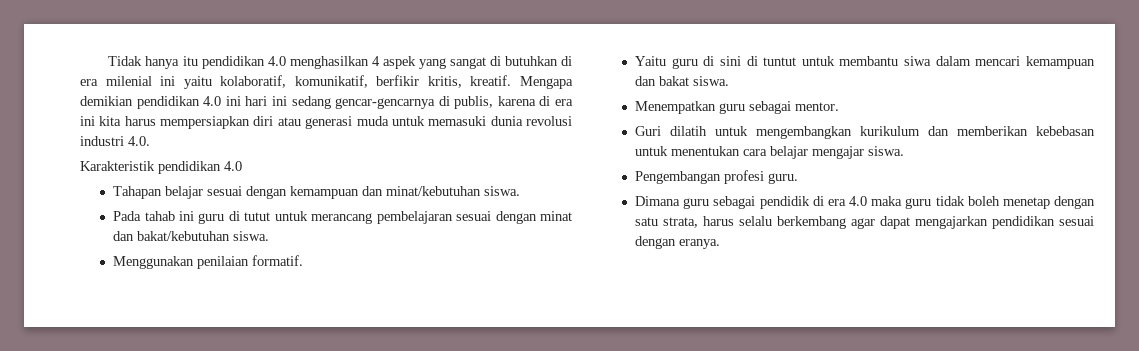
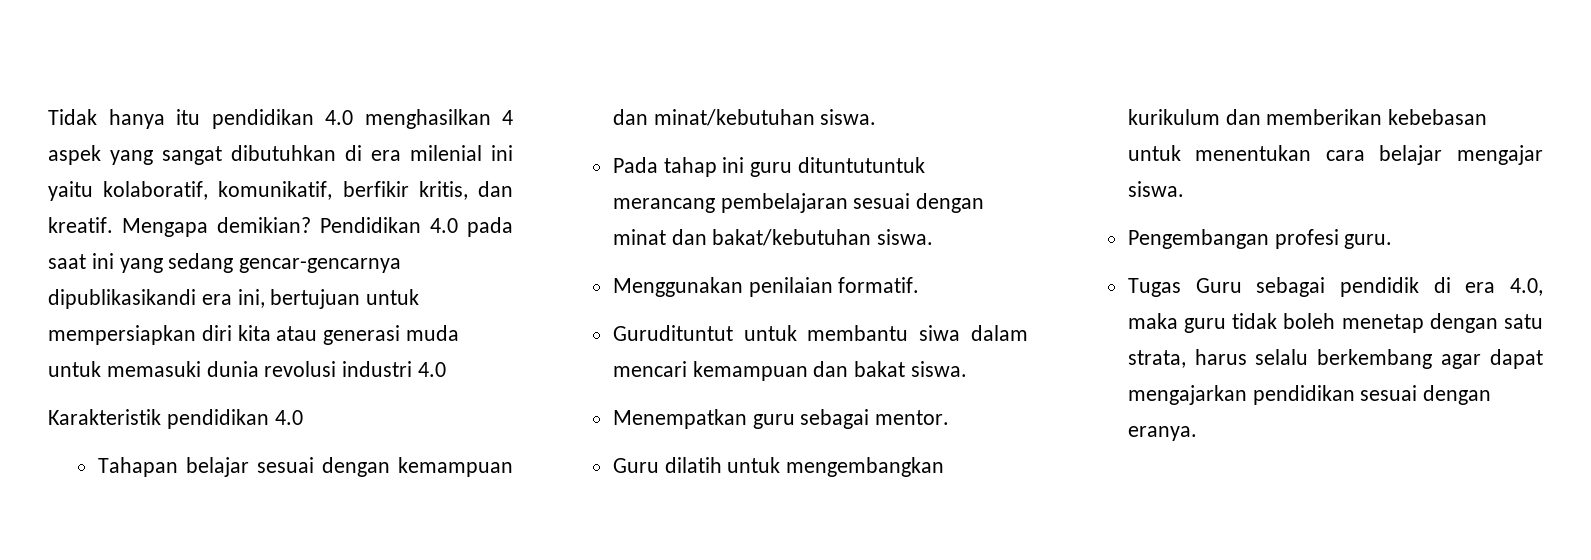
- Tidak hanya itu pendidikan 4.0 menghasilkan 4 aspek yang sangat di butuhkan di era milenial ini yaitu kolaboratif, komunikatif, berfikir kritis, kreatif.
+ Tidak hanya itu pendidikan 4.0 menghasilkan 4 aspek yang sangat dibutuhkan di era milenial ini yaitu kolaboratif, komunikatif, berfikir kritis, dan kreatif.
- Mengapa demikian pendidikan 4.0 ini hari ini sedang gencar-gencarnya di publis, karena di era ini kita harus mempersiapkan diri atau generasi muda untuk memasuki dunia revolusi industri 4.0.
+ Mengapa demikian? Pendidikan 4.0 pada saat ini yang sedang gencar-gencarnya dipublikasikandi era ini, bertujuan untuk mempersiapkan diri kita atau generasi muda untuk memasuki dunia revolusi industri 4.0
- Pada tahab ini guru di tutut untuk merancang pembelajaran sesuai dengan minat dan bakat/kebutuhan siswa.
+ Pada tahap ini guru dituntutuntuk merancang pembelajaran sesuai dengan minat dan bakat/kebutuhan siswa.
- Yaitu guru di sini di tuntut untuk membantu siwa dalam mencari kemampuan dan bakat siswa.
+ Gurudituntut untuk membantu siwa dalam mencari kemampuan dan bakat siswa.
- Guri dilatih untuk mengembangkan kurikulum dan memberikan kebebasan untuk menentukan cara belajar mengajar siswa.
+ Guru dilatih untuk mengembangkan kurikulum dan memberikan kebebasan untuk menentukan cara belajar mengajar siswa.
- Dimana guru sebagai pendidik di era 4.0 maka guru tidak boleh menetap dengan satu strata, harus selalu berkembang agar dapat mengajarkan pendidikan sesuai dengan eranya.
+ Tugas Guru sebagai pendidik di era 4.0, maka guru tidak boleh menetap dengan satu strata, harus selalu berkembang agar dapat mengajarkan pendidikan sesuai dengan eranya.

